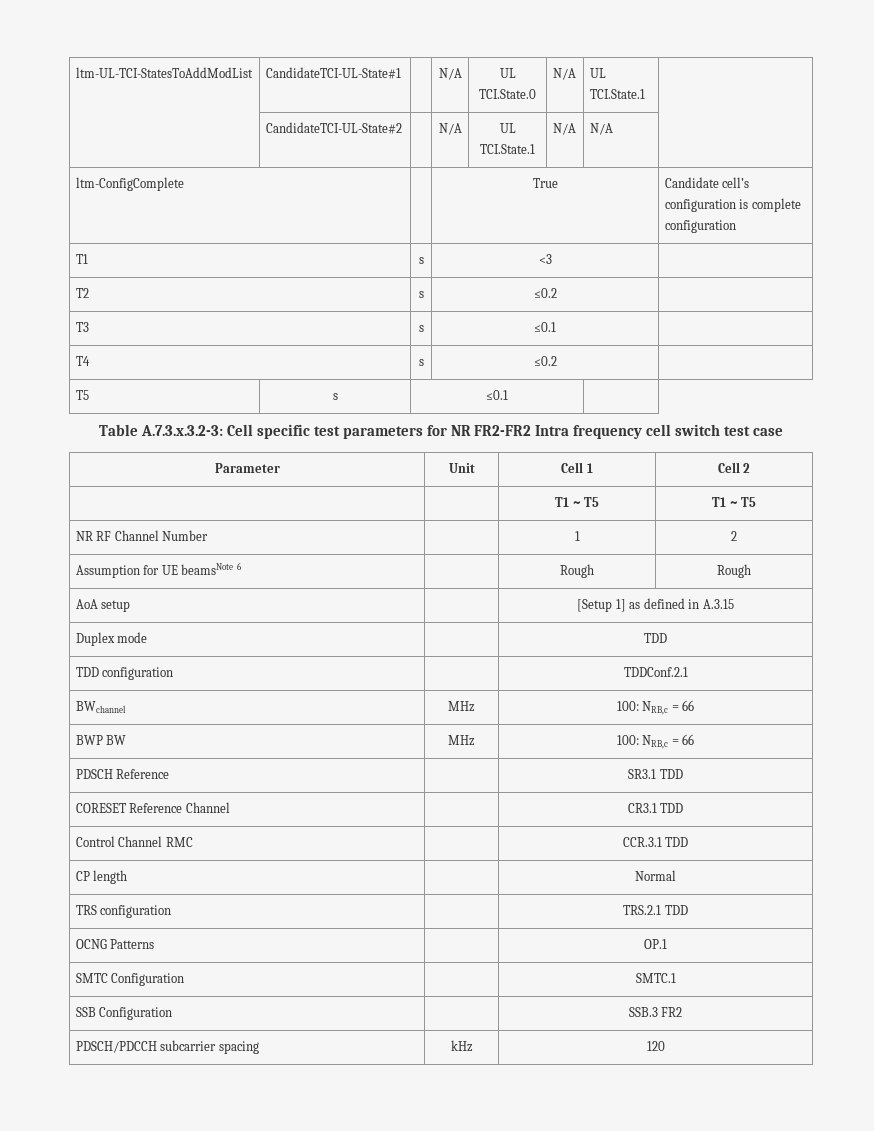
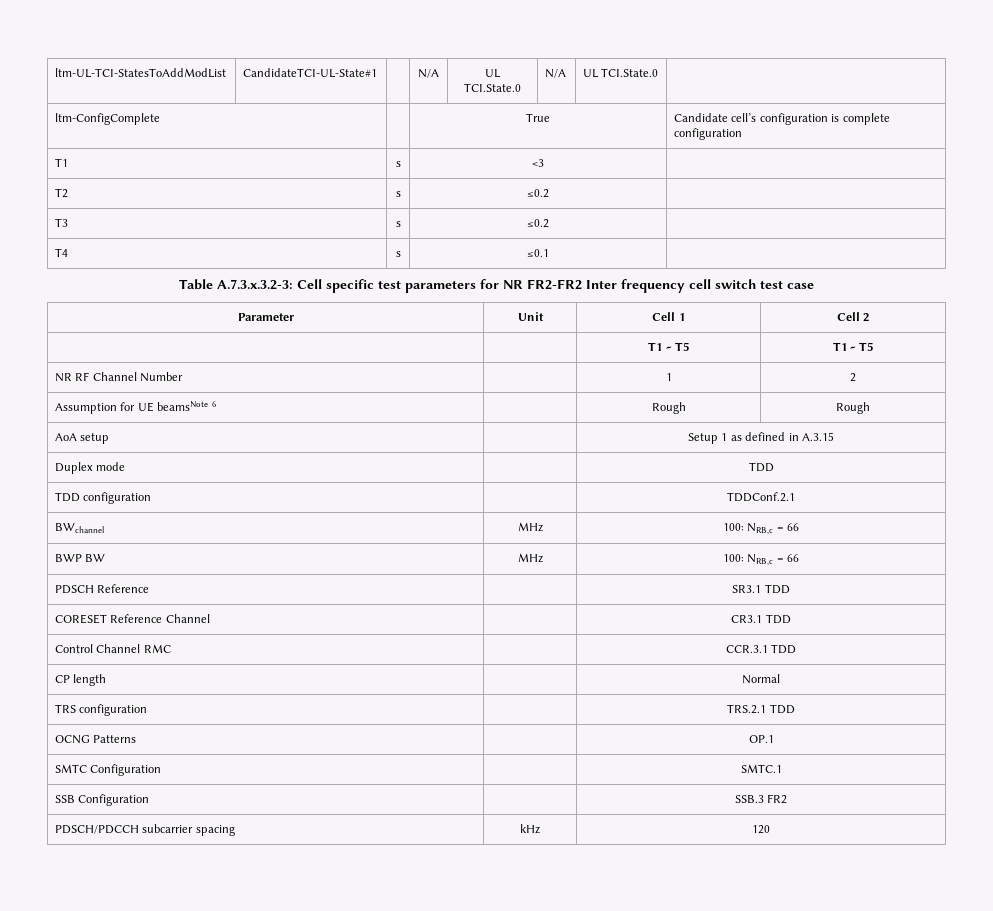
- ltm-UL-TCI-StatesToAddModList | CandidateTCI-UL-State#1 | | N/A | UL TCI.State.0 | N/A | UL TCI.State.1 |
- | CandidateTCI-UL-State#2 | | N/A | UL TCI.State.1 | N/A | N/A |
+ ltm-UL-TCI-StatesToAddModList | CandidateTCI-UL-State#1 | | N/A | UL TCI.State.0 | N/A | UL TCI.State.0 |
- T3 | s | ≤0.1 |
+ T3 | s | ≤0.2 |
- T4 | s | ≤0.2 |
- T5 | s | ≤0.1 |
+ T4 | s | ≤0.1 |
- Table A.7.3.x.3.2-3: Cell specific test parameters for NR FR2-FR2 Intra frequency cell switch test case
+ Table A.7.3.x.3.2-3: Cell specific test parameters for NR FR2-FR2 Inter frequency cell switch test case
- AoA setup | | [Setup 1] as defined in A.3.15
+ AoA setup | | Setup 1 as defined in A.3.15

